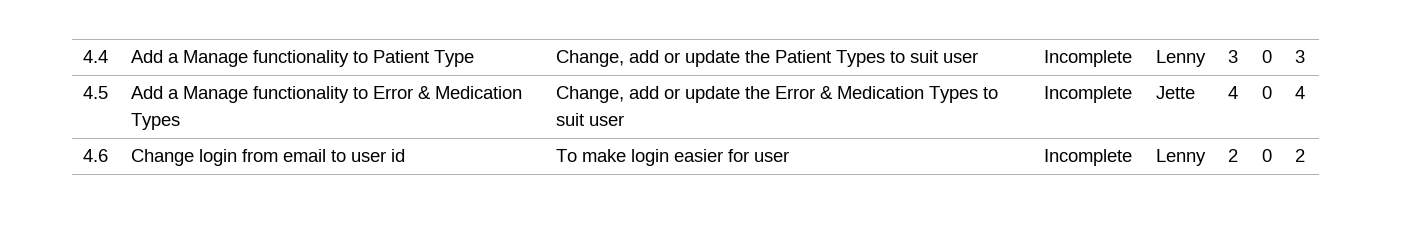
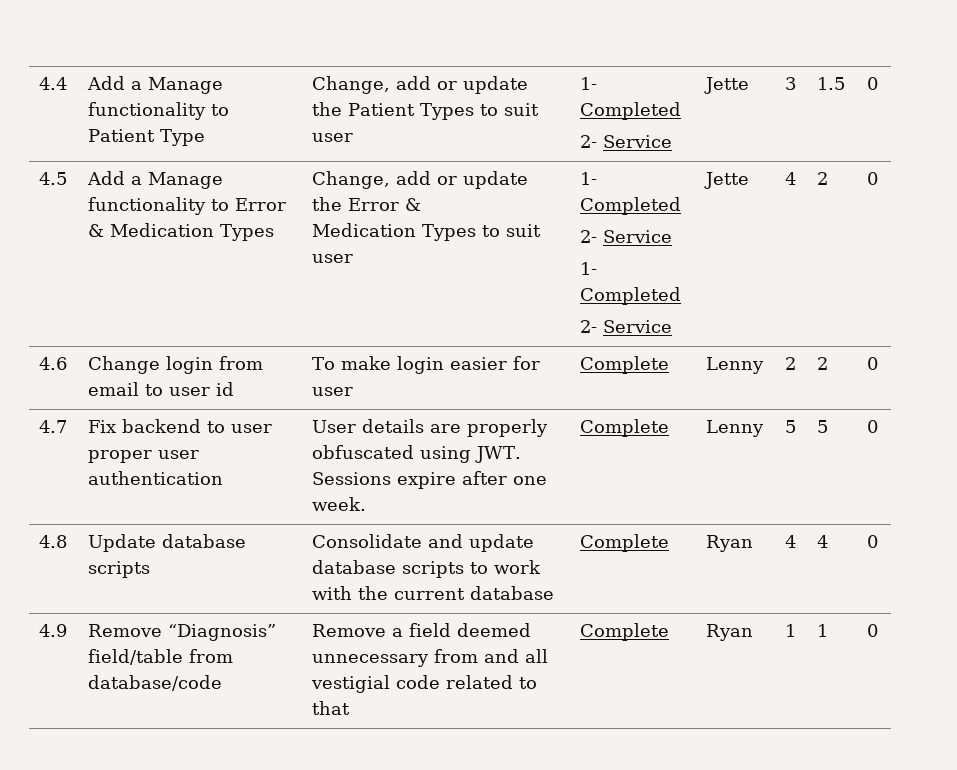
- 4.4 | Add a Manage functionality to Patient Type | Change, add or update the Patient Types to suit user | Incomplete | Lenny | 3 | 0 | 3
+ 4.4 | Add a Manage functionality to Patient Type | Change, add or update the Patient Types to suit user | 1- Completed
+ 2- Service | Jette | 3 | 1.5 | 0
- 4.5 | Add a Manage functionality to Error & Medication Types | Change, add or update the Error & Medication Types to suit user | Incomplete | Jette | 4 | 0 | 4
+ 4.5 | Add a Manage functionality to Error & Medication Types | Change, add or update the Error &
+ Medication Types to suit user | 1- Completed
+ 2- Service
+ 1- Completed
+ 2- Service | Jette | 4 | 2 | 0
- 4.6 | Change login from email to user id | To make login easier for user | Incomplete | Lenny | 2 | 0 | 2
+ 4.6 | Change login from email to user id | To make login easier for user | Complete | Lenny | 2 | 2 | 0
+ 4.7 | Fix backend to user proper user authentication | User details are properly obfuscated using JWT. Sessions expire after one week. | Complete | Lenny | 5 | 5 | 0
+ 4.8 | Update database scripts | Consolidate and update database scripts to work with the current database | Complete | Ryan | 4 | 4 | 0
+ 4.9 | Remove “Diagnosis” field/table from database/code | Remove a field deemed unnecessary from and all vestigial code related to that | Complete | Ryan | 1 | 1 | 0

